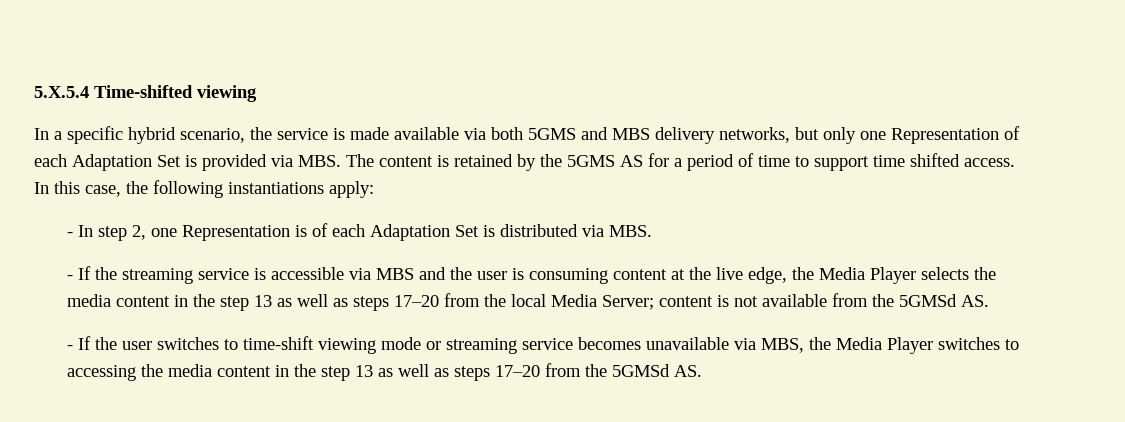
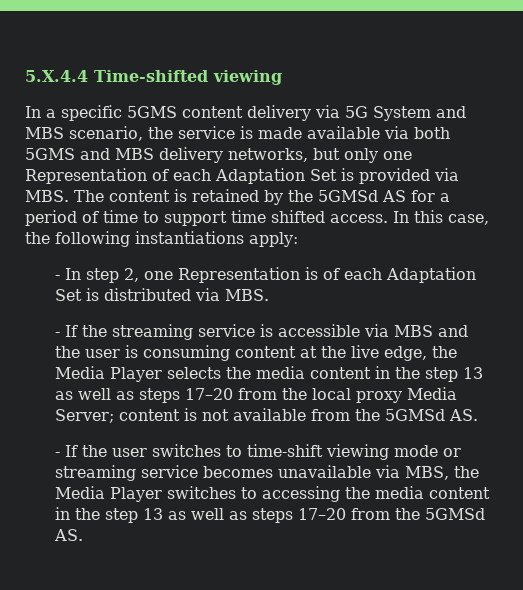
- 5.X.5.4 Time-shifted viewing
+ 5.X.4.4 Time-shifted viewing
- In a specific hybrid scenario, the service is made available via both 5GMS and MBS delivery networks, but only one Representation of each Adaptation Set is provided via MBS. The content is retained by the 5GMS AS for a period of time to support time shifted access.
+ In a specific 5GMS content delivery via 5G System and MBS scenario, the service is made available via both 5GMS and MBS delivery networks, but only one Representation of each Adaptation Set is provided via MBS. The content is retained by the 5GMSd AS for a period of time to support time shifted access.
- - If the streaming service is accessible via MBS and the user is consuming content at the live edge, the Media Player selects the media content in the step 13 as well as steps 17–20 from the local Media Server; content is not available from the 5GMSd AS.
+ - If the streaming service is accessible via MBS and the user is consuming content at the live edge, the Media Player selects the media content in the step 13 as well as steps 17–20 from the local proxy Media Server; content is not available from the 5GMSd AS.

